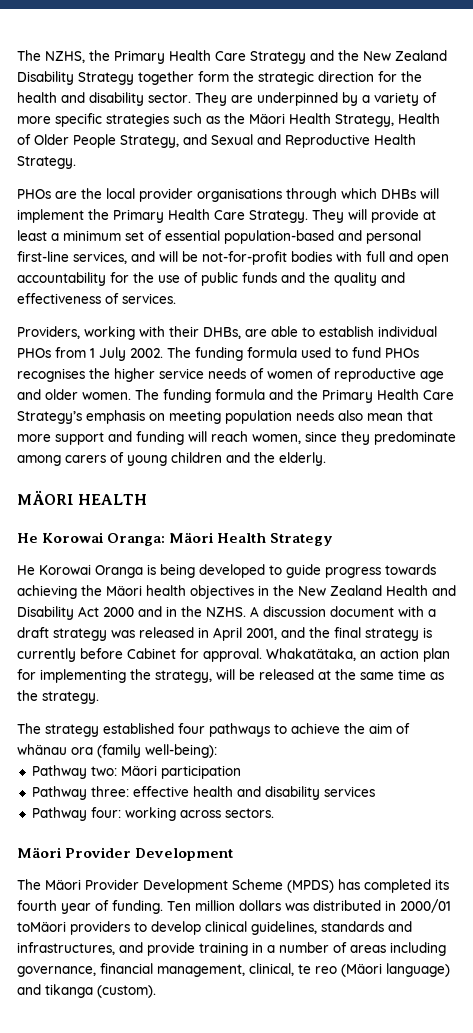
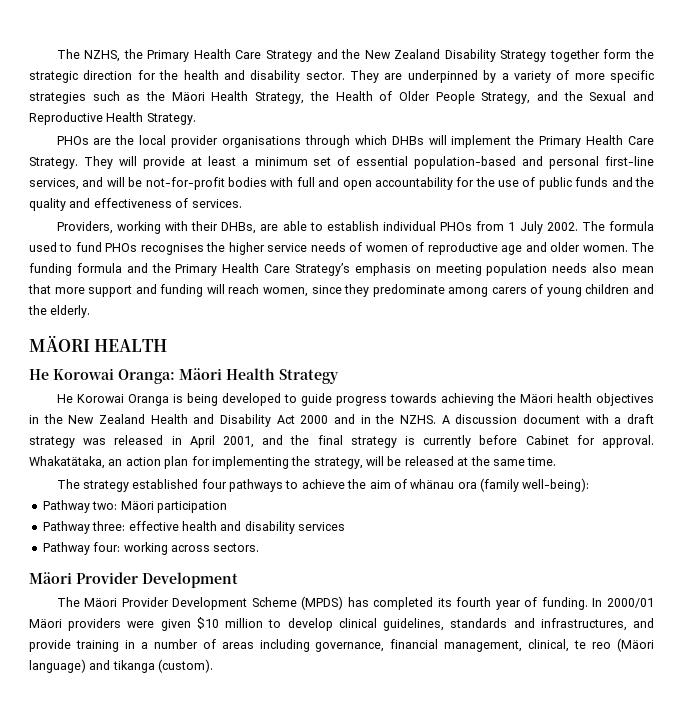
- They are underpinned by a variety of more specific strategies such as the Mäori Health Strategy, Health of Older People Strategy, and Sexual and Reproductive Health Strategy.
+ They are underpinned by a variety of more specific strategies such as the Mäori Health Strategy, the Health of Older People Strategy, and the Sexual and Reproductive Health Strategy.
- The funding formula used to fund PHOs recognises the higher service needs of women of reproductive age and older women.
+ The formula used to fund PHOs recognises the higher service needs of women of reproductive age and older women.
- Whakatätaka, an action plan for implementing the strategy, will be released at the same time as the strategy.
+ Whakatätaka, an action plan for implementing the strategy, will be released at the same time.
- Ten million dollars was distributed in 2000/01 toMäori providers to develop clinical guidelines, standards and infrastructures, and provide training in a number of areas including governance, financial management, clinical, te reo (Mäori language) and tikanga (custom).
+ In 2000/01 Mäori providers were given $10 million to develop clinical guidelines, standards and infrastructures, and provide training in a number of areas including governance, financial management, clinical, te reo (Mäori language) and tikanga (custom).

